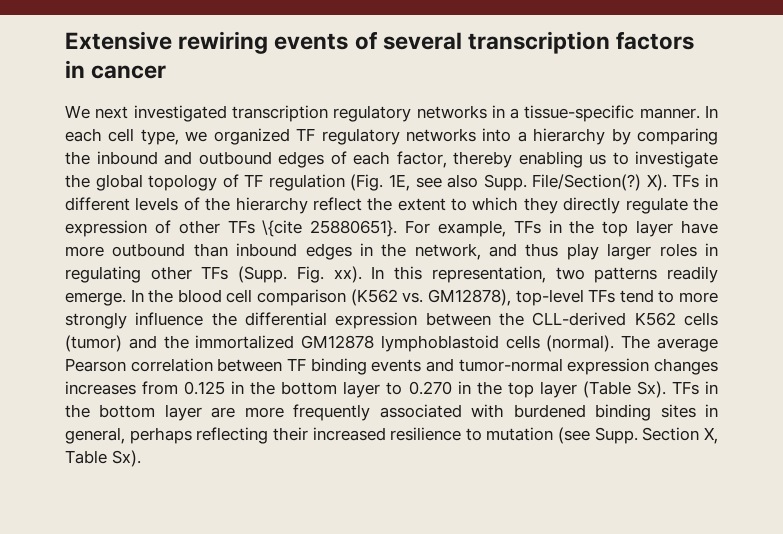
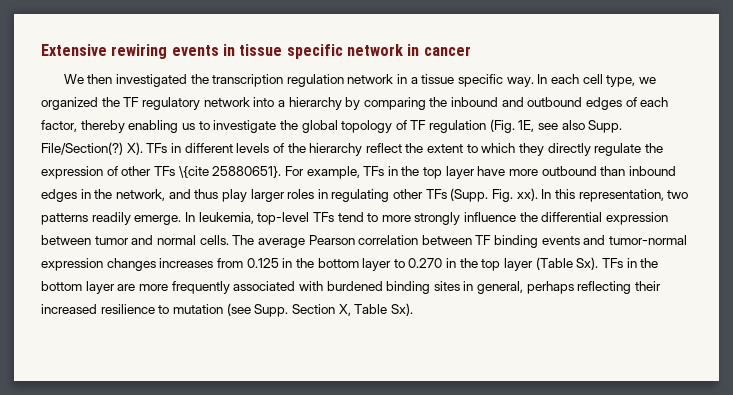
- Extensive rewiring events of several transcription factors in cancer
+ Extensive rewiring events in tissue specific network in cancer
- We next investigated transcription regulatory networks in a tissue-specific manner.
+ We then investigated the transcription regulation network in a tissue specific way.
- In each cell type, we organized TF regulatory networks into a hierarchy by comparing the inbound and outbound edges of each factor, thereby enabling us to investigate the global topology of TF regulation (Fig. 1E, see also Supp.
+ In each cell type, we organized the TF regulatory network into a hierarchy by comparing the inbound and outbound edges of each factor, thereby enabling us to investigate the global topology of TF regulation (Fig. 1E, see also Supp.
- In the blood cell comparison (K562 vs. GM12878), top-level TFs tend to more strongly influence the differential expression between the CLL-derived K562 cells (tumor) and the immortalized GM12878 lymphoblastoid cells (normal).
+ In leukemia, top-level TFs tend to more strongly influence the differential expression between tumor and normal cells.

